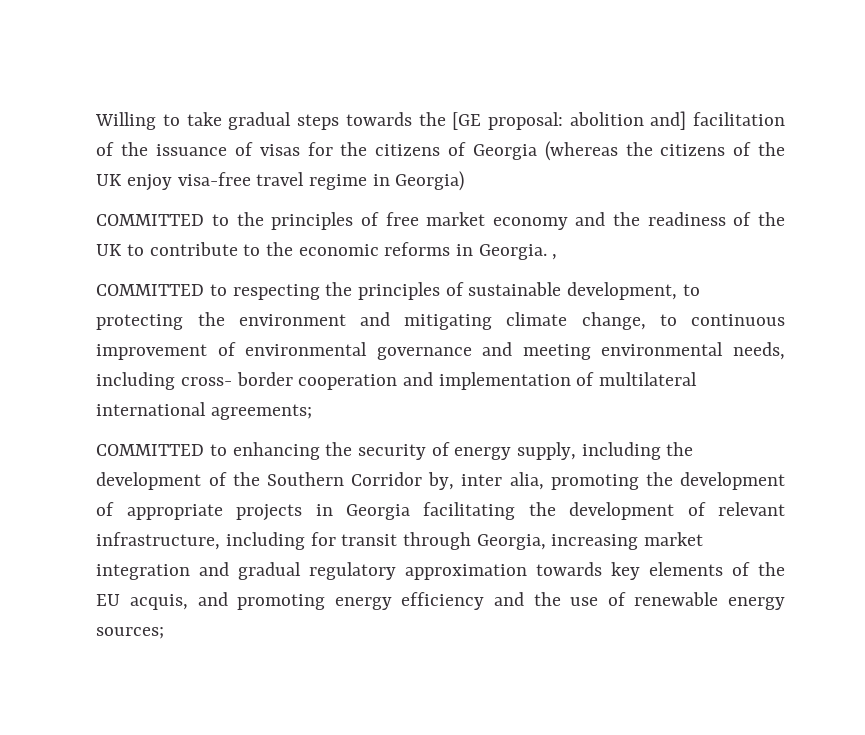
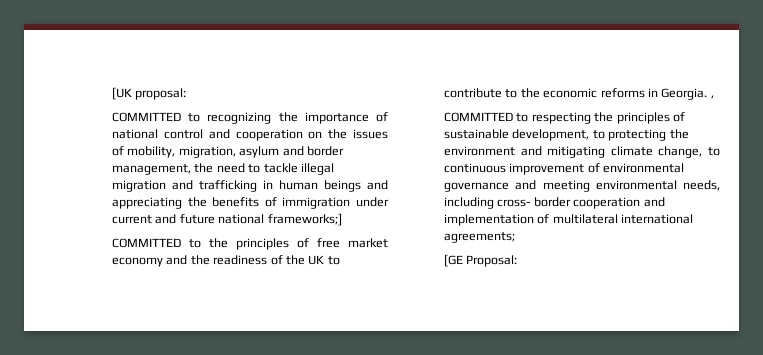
- Willing to take gradual steps towards the [GE proposal: abolition and] facilitation of the issuance of visas for the citizens of Georgia (whereas the citizens of the UK enjoy visa-free travel regime in Georgia)
+ [UK proposal:
+ COMMITTED to recognizing the importance of national control and cooperation on the issues of mobility, migration, asylum and border management, the need to tackle illegal migration and trafficking in human beings and appreciating the benefits of immigration under current and future national frameworks;]
- COMMITTED to enhancing the security of energy supply, including the development of the Southern Corridor by, inter alia, promoting the development of appropriate projects in Georgia facilitating the development of relevant infrastructure, including for transit through Georgia, increasing market integration and gradual regulatory approximation towards key elements of the EU acquis, and promoting energy efficiency and the use of renewable energy sources;
+ [GE Proposal:

